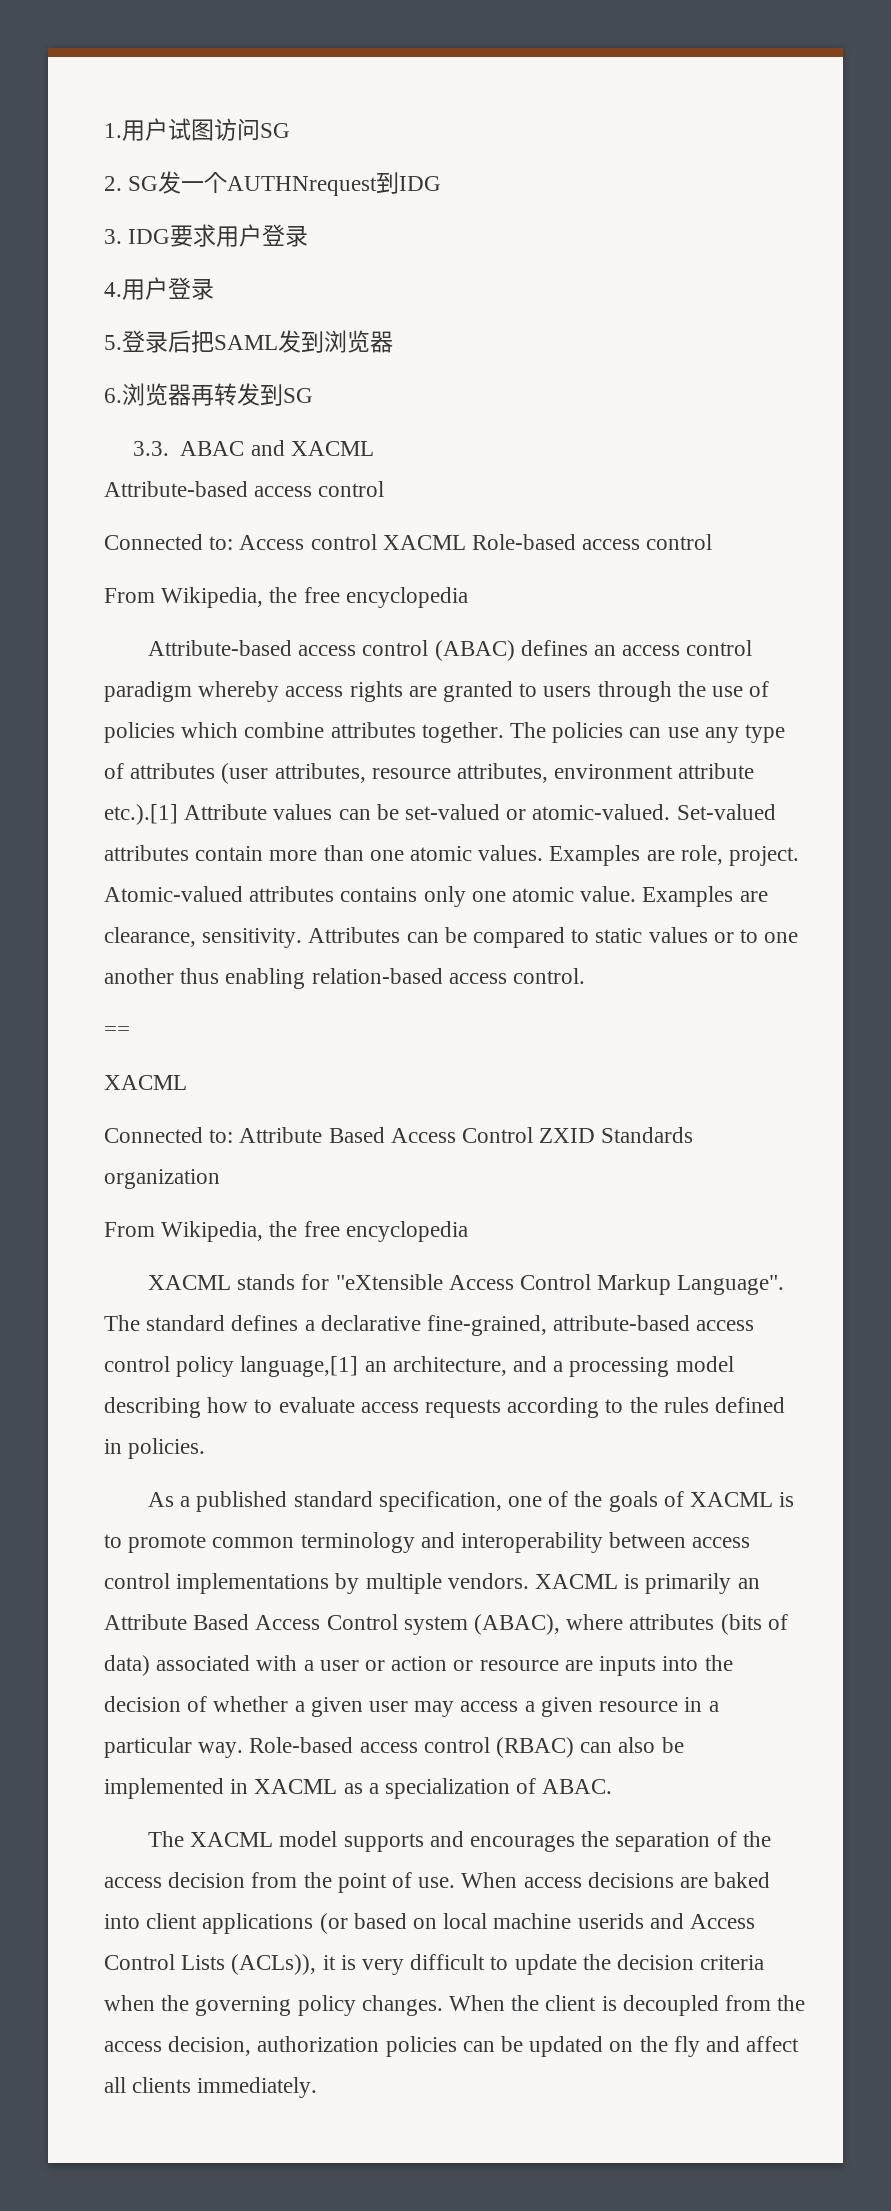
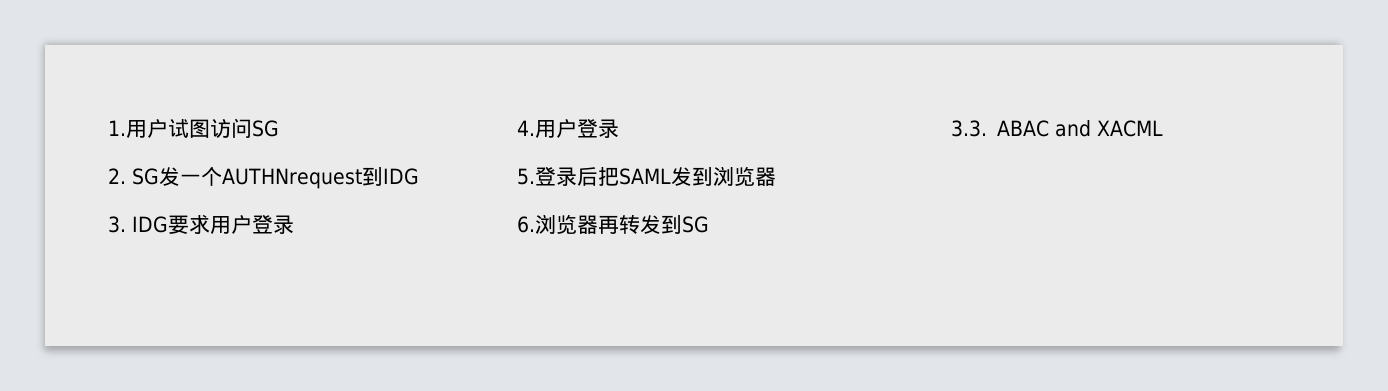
  3.3. ABAC and XACML
- Attribute-based access control
- Connected to: Access control XACML Role-based access control
- From Wikipedia, the free encyclopedia
- Attribute-based access control (ABAC) defines an access control paradigm whereby access rights are granted to users through the use of policies which combine attributes together. The policies can use any type of attributes (user attributes, resource attributes, environment attribute etc.).[1] Attribute values can be set-valued or atomic-valued. Set-valued attributes contain more than one atomic values. Examples are role, project. Atomic-valued attributes contains only one atomic value. Examples are clearance, sensitivity. Attributes can be compared to static values or to one another thus enabling relation-based access control.
- ==
- XACML
- Connected to: Attribute Based Access Control ZXID Standards organization
- From Wikipedia, the free encyclopedia
- XACML stands for "eXtensible Access Control Markup Language". The standard defines a declarative fine-grained, attribute-based access control policy language,[1] an architecture, and a processing model describing how to evaluate access requests according to the rules defined in policies.
- As a published standard specification, one of the goals of XACML is to promote common terminology and interoperability between access control implementations by multiple vendors. XACML is primarily an Attribute Based Access Control system (ABAC), where attributes (bits of data) associated with a user or action or resource are inputs into the decision of whether a given user may access a given resource in a particular way. Role-based access control (RBAC) can also be implemented in XACML as a specialization of ABAC.
- The XACML model supports and encourages the separation of the access decision from the point of use. When access decisions are baked into client applications (or based on local machine userids and Access Control Lists (ACLs)), it is very difficult to update the decision criteria when the governing policy changes. When the client is decoupled from the access decision, authorization policies can be updated on the fly and affect all clients immediately.

